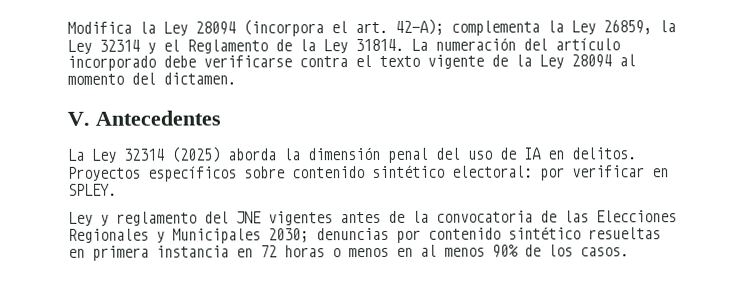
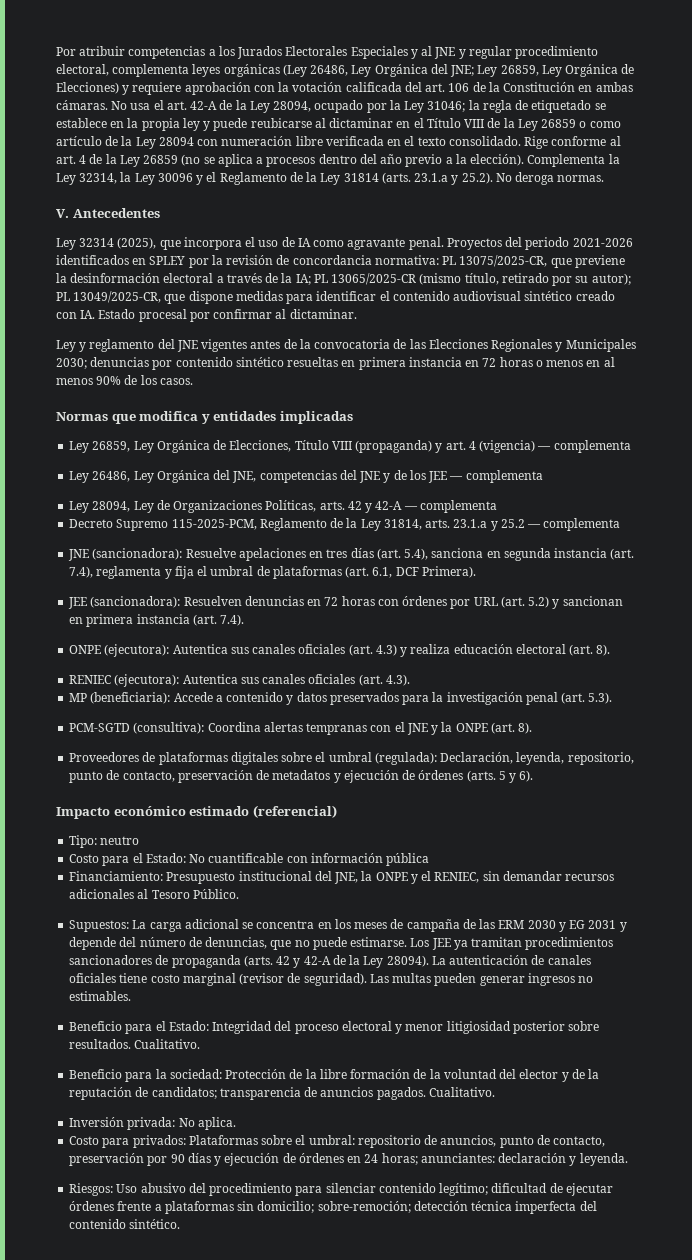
- Modifica la Ley 28094 (incorpora el art. 42-A); complementa la Ley 26859, la Ley 32314 y el Reglamento de la Ley 31814. La numeración del artículo incorporado debe verificarse contra el texto vigente de la Ley 28094 al momento del dictamen.
+ Por atribuir competencias a los Jurados Electorales Especiales y al JNE y regular procedimiento electoral, complementa leyes orgánicas (Ley 26486, Ley Orgánica del JNE; Ley 26859, Ley Orgánica de Elecciones) y requiere aprobación con la votación calificada del art. 106 de la Constitución en ambas cámaras. No usa el art. 42-A de la Ley 28094, ocupado por la Ley 31046; la regla de etiquetado se establece en la propia ley y puede reubicarse al dictaminar en el Título VIII de la Ley 26859 o como artículo de la Ley 28094 con numeración libre verificada en el texto consolidado. Rige conforme al art. 4 de la Ley 26859 (no se aplica a procesos dentro del año previo a la elección). Complementa la Ley 32314, la Ley 30096 y el Reglamento de la Ley 31814 (arts. 23.1.a y 25.2). No deroga normas.
- La Ley 32314 (2025) aborda la dimensión penal del uso de IA en delitos. Proyectos específicos sobre contenido sintético electoral: por verificar en SPLEY.
+ Ley 32314 (2025), que incorpora el uso de IA como agravante penal. Proyectos del periodo 2021-2026 identificados en SPLEY por la revisión de concordancia normativa: PL 13075/2025-CR, que previene la desinformación electoral a través de la IA; PL 13065/2025-CR (mismo título, retirado por su autor); PL 13049/2025-CR, que dispone medidas para identificar el contenido audiovisual sintético creado con IA. Estado procesal por confirmar al dictaminar.
+ Normas que modifica y entidades implicadas
+ Ley 26859, Ley Orgánica de Elecciones, Título VIII (propaganda) y art. 4 (vigencia) — complementa
+ Ley 26486, Ley Orgánica del JNE, competencias del JNE y de los JEE — complementa
+ Ley 28094, Ley de Organizaciones Políticas, arts. 42 y 42-A — complementa
+ Decreto Supremo 115-2025-PCM, Reglamento de la Ley 31814, arts. 23.1.a y 25.2 — complementa
+ JNE (sancionadora): Resuelve apelaciones en tres días (art. 5.4), sanciona en segunda instancia (art. 7.4), reglamenta y fija el umbral de plataformas (art. 6.1, DCF Primera).
+ JEE (sancionadora): Resuelven denuncias en 72 horas con órdenes por URL (art. 5.2) y sancionan en primera instancia (art. 7.4).
+ ONPE (ejecutora): Autentica sus canales oficiales (art. 4.3) y realiza educación electoral (art. 8).
+ RENIEC (ejecutora): Autentica sus canales oficiales (art. 4.3).
+ MP (beneficiaria): Accede a contenido y datos preservados para la investigación penal (art. 5.3).
+ PCM-SGTD (consultiva): Coordina alertas tempranas con el JNE y la ONPE (art. 8).
+ Proveedores de plataformas digitales sobre el umbral (regulada): Declaración, leyenda, repositorio, punto de contacto, preservación de metadatos y ejecución de órdenes (arts. 5 y 6).
+ Impacto económico estimado (referencial)
+ Tipo: neutro
+ Costo para el Estado: No cuantificable con información pública
+ Financiamiento: Presupuesto institucional del JNE, la ONPE y el RENIEC, sin demandar recursos adicionales al Tesoro Público.
+ Supuestos: La carga adicional se concentra en los meses de campaña de las ERM 2030 y EG 2031 y depende del número de denuncias, que no puede estimarse. Los JEE ya tramitan procedimientos sancionadores de propaganda (arts. 42 y 42-A de la Ley 28094). La autenticación de canales oficiales tiene costo marginal (revisor de seguridad). Las multas pueden generar ingresos no estimables.
+ Beneficio para el Estado: Integridad del proceso electoral y menor litigiosidad posterior sobre resultados. Cualitativo.
+ Beneficio para la sociedad: Protección de la libre formación de la voluntad del elector y de la reputación de candidatos; transparencia de anuncios pagados. Cualitativo.
+ Inversión privada: No aplica.
+ Costo para privados: Plataformas sobre el umbral: repositorio de anuncios, punto de contacto, preservación por 90 días y ejecución de órdenes en 24 horas; anunciantes: declaración y leyenda.
+ Riesgos: Uso abusivo del procedimiento para silenciar contenido legítimo; dificultad de ejecutar órdenes frente a plataformas sin domicilio; sobre-remoción; detección técnica imperfecta del contenido sintético.

